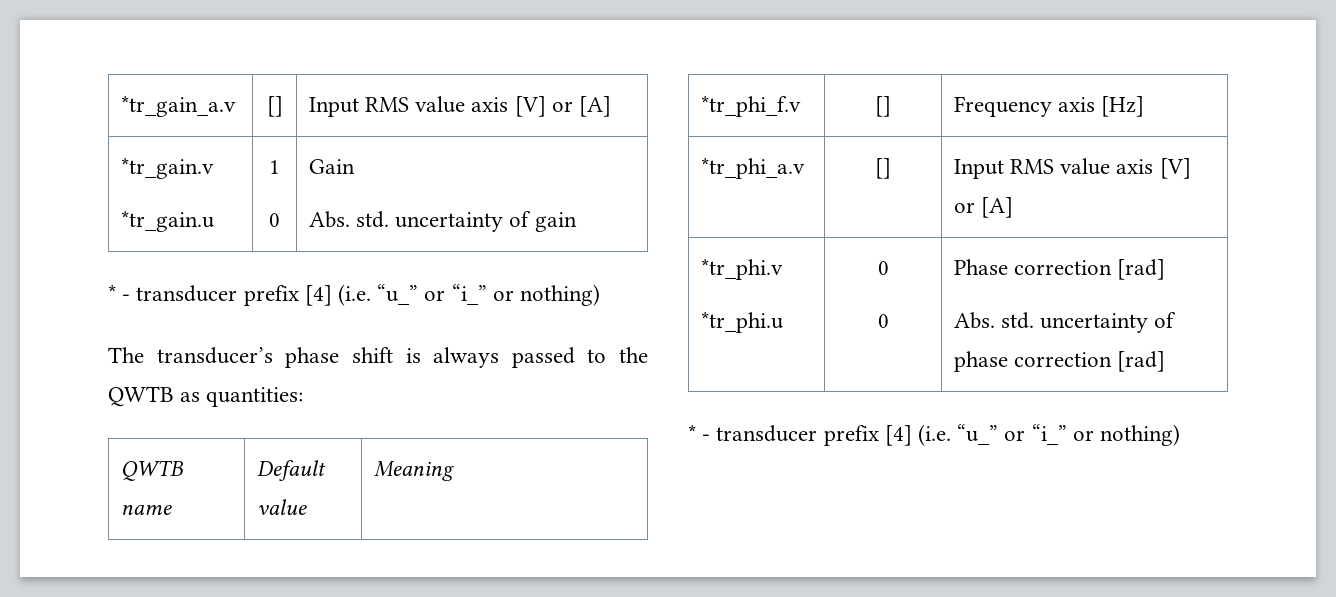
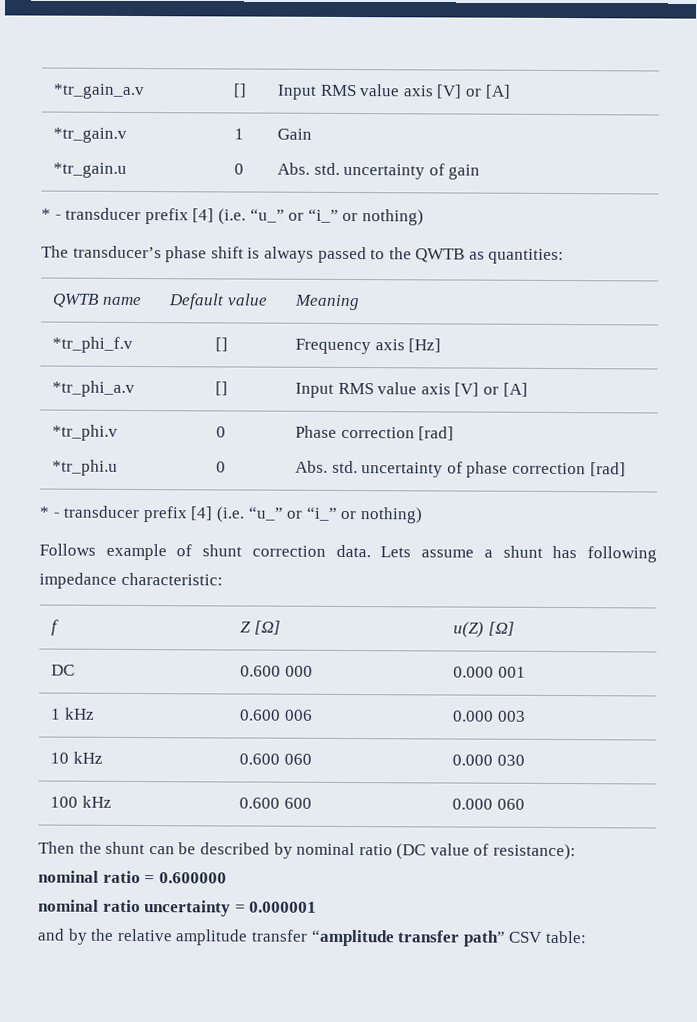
+ Follows example of shunt correction data. Lets assume a shunt has following impedance characteristic:
+ f | Z [Ω] | u(Z) [Ω]
+ DC | 0.600 000 | 0.000 001
+ 1 kHz | 0.600 006 | 0.000 003
+ 10 kHz | 0.600 060 | 0.000 030
+ 100 kHz | 0.600 600 | 0.000 060
+ Then the shunt can be described by nominal ratio (DC value of resistance):
+ nominal ratio = 0.600000
+ nominal ratio uncertainty = 0.000001
+ and by the relative amplitude transfer “amplitude transfer path” CSV table:

